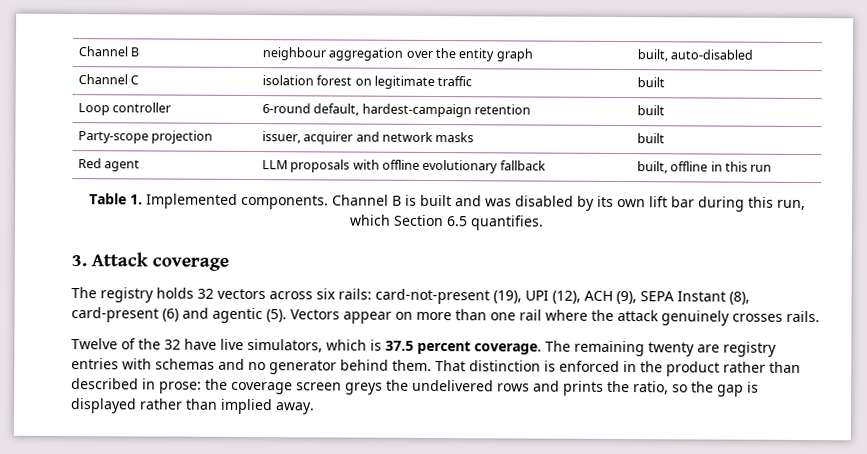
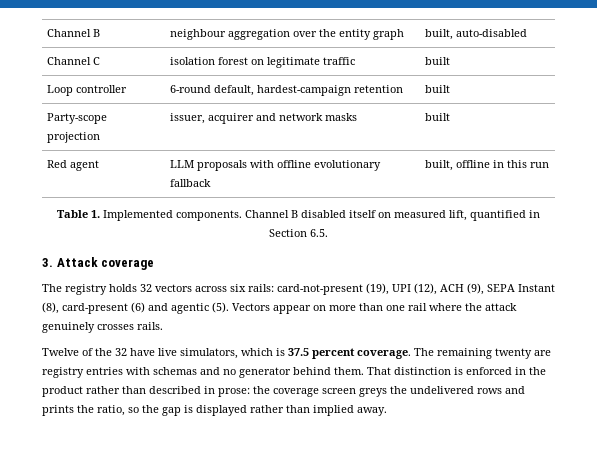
- Channel B is built and was disabled by its own lift bar during this run, which Section 6.5 quantifies.
+ Channel B disabled itself on measured lift, quantified in Section 6.5.

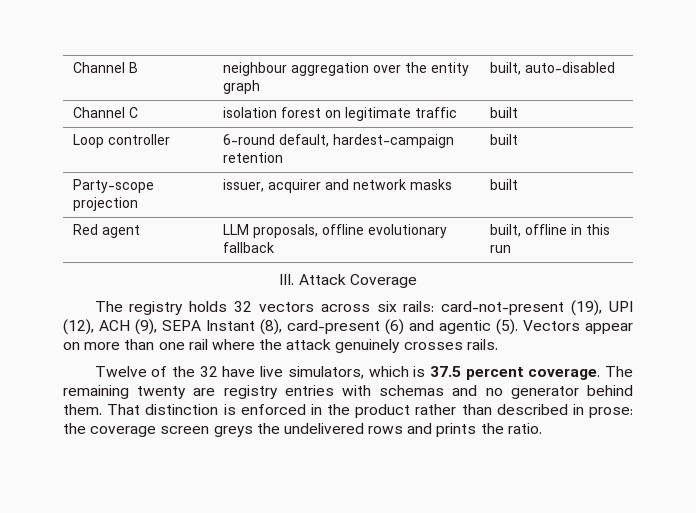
- Red agent | LLM proposals with offline evolutionary fallback | built, offline in this run
+ Red agent | LLM proposals, offline evolutionary fallback | built, offline in this run
- Table 1. Implemented components. Channel B disabled itself on measured lift, quantified in Section 6.5.
- 3. Attack coverage
+ III. Attack Coverage
- That distinction is enforced in the product rather than described in prose: the coverage screen greys the undelivered rows and prints the ratio, so the gap is displayed rather than implied away.
+ That distinction is enforced in the product rather than described in prose: the coverage screen greys the undelivered rows and prints the ratio.

